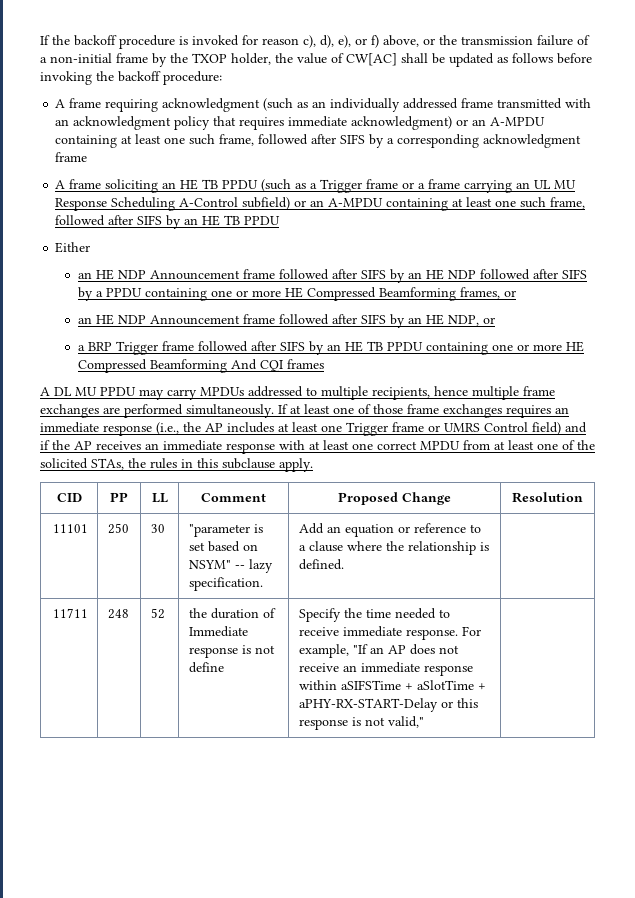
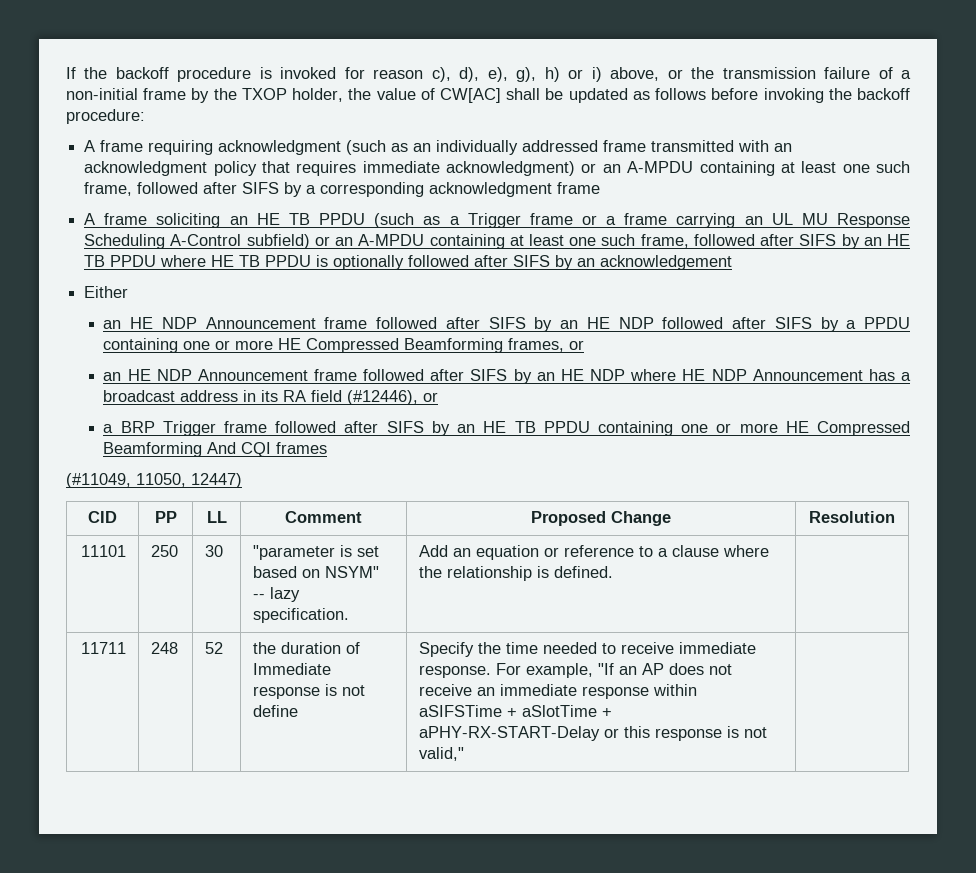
- If the backoff procedure is invoked for reason c), d), e), or f) above, or the transmission failure of a non-initial frame by the TXOP holder, the value of CW[AC] shall be updated as follows before invoking the backoff procedure:
+ If the backoff procedure is invoked for reason c), d), e), g), h) or i) above, or the transmission failure of a non-initial frame by the TXOP holder, the value of CW[AC] shall be updated as follows before invoking the backoff procedure:
- A frame soliciting an HE TB PPDU (such as a Trigger frame or a frame carrying an UL MU Response Scheduling A-Control subfield) or an A-MPDU containing at least one such frame, followed after SIFS by an HE TB PPDU
+ A frame soliciting an HE TB PPDU (such as a Trigger frame or a frame carrying an UL MU Response Scheduling A-Control subfield) or an A-MPDU containing at least one such frame, followed after SIFS by an HE TB PPDU where HE TB PPDU is optionally followed after SIFS by an acknowledgement
- an HE NDP Announcement frame followed after SIFS by an HE NDP, or
+ an HE NDP Announcement frame followed after SIFS by an HE NDP where HE NDP Announcement has a broadcast address in its RA field (#12446), or
- A DL MU PPDU may carry MPDUs addressed to multiple recipients, hence multiple frame exchanges are performed simultaneously. If at least one of those frame exchanges requires an immediate response (i.e., the AP includes at least one Trigger frame or UMRS Control field) and if the AP receives an immediate response with at least one correct MPDU from at least one of the solicited STAs, the rules in this subclause apply.
+ (#11049, 11050, 12447)

